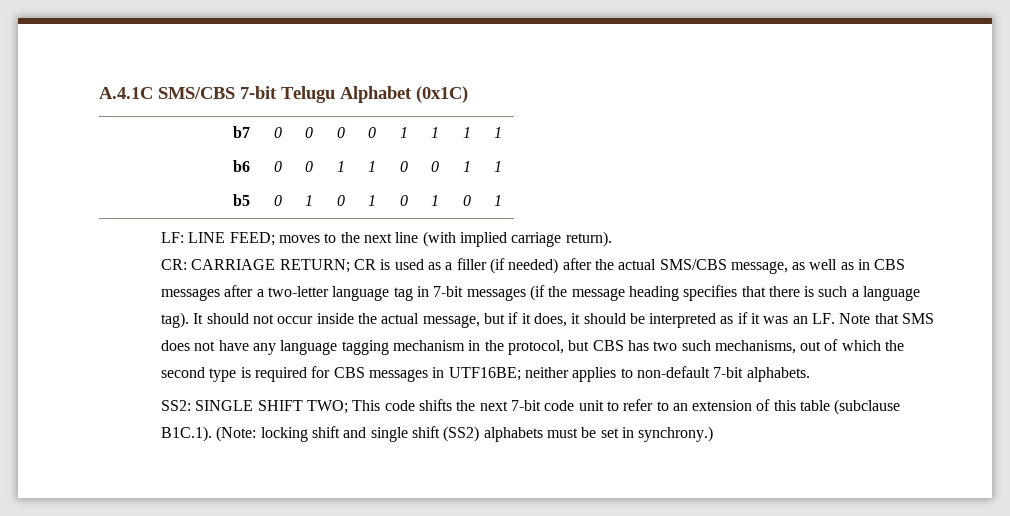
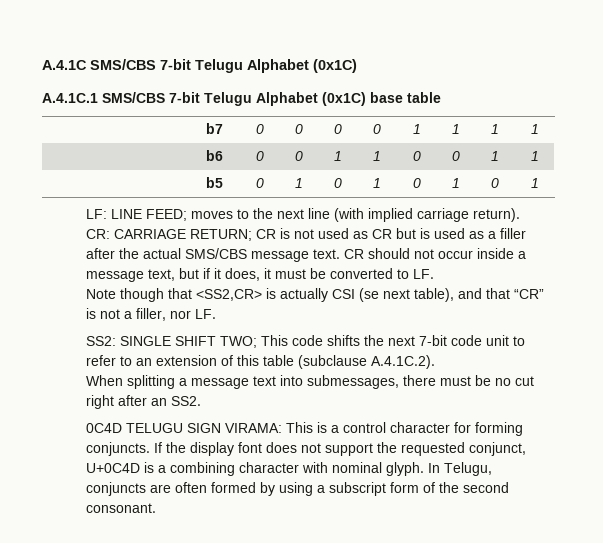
+ A.4.1C.1 SMS/CBS 7-bit Telugu Alphabet (0x1C) base table
- CR: CARRIAGE RETURN; CR is used as a filler (if needed) after the actual SMS/CBS message, as well as in CBS messages after a two-letter language tag in 7-bit messages (if the message heading specifies that there is such a language tag). It should not occur inside the actual message, but if it does, it should be interpreted as if it was an LF. Note that SMS does not have any language tagging mechanism in the protocol, but CBS has two such mechanisms, out of which the second type is required for CBS messages in UTF16BE; neither applies to non-default 7-bit alphabets.
+ CR: CARRIAGE RETURN; CR is not used as CR but is used as a filler after the actual SMS/CBS message text. CR should not occur inside a message text, but if it does, it must be converted to LF.
+ Note though that <SS2,CR> is actually CSI (se next table), and that “CR” is not a filler, nor LF.
- SS2: SINGLE SHIFT TWO; This code shifts the next 7-bit code unit to refer to an extension of this table (subclause B1C.1). (Note: locking shift and single shift (SS2) alphabets must be set in synchrony.)
+ SS2: SINGLE SHIFT TWO; This code shifts the next 7-bit code unit to refer to an extension of this table (subclause A.4.1C.2).
+ When splitting a message text into submessages, there must be no cut right after an SS2.
+ 0C4D TELUGU SIGN VIRAMA: This is a control character for forming conjuncts. If the display font does not support the requested conjunct, U+0C4D is a combining character with nominal glyph. In Telugu, conjuncts are often formed by using a subscript form of the second consonant.

